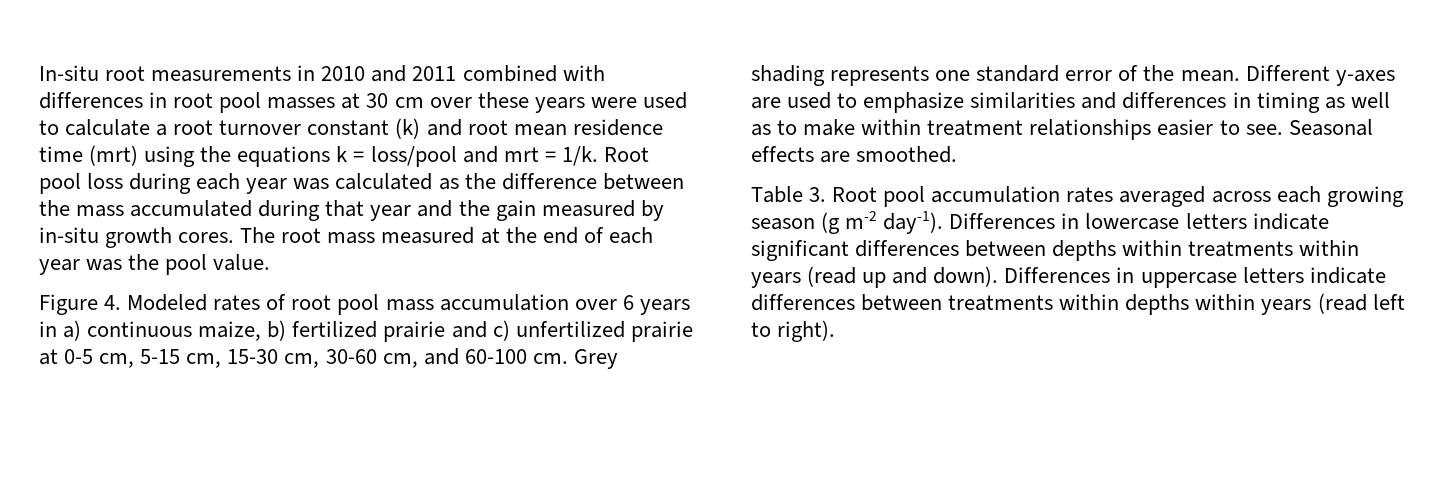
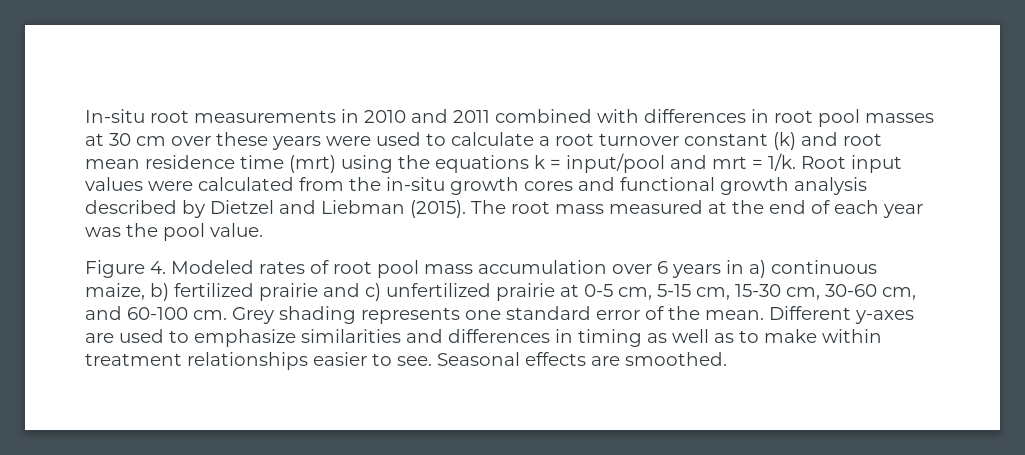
- In-situ root measurements in 2010 and 2011 combined with differences in root pool masses at 30 cm over these years were used to calculate a root turnover constant (k) and root mean residence time (mrt) using the equations k = loss/pool and mrt = 1/k.
+ In-situ root measurements in 2010 and 2011 combined with differences in root pool masses at 30 cm over these years were used to calculate a root turnover constant (k) and root mean residence time (mrt) using the equations k = input/pool and mrt = 1/k.
- Root pool loss during each year was calculated as the difference between the mass accumulated during that year and the gain measured by in-situ growth cores.
+ Root input values were calculated from the in-situ growth cores and functional growth analysis described by Dietzel and Liebman (2015).
- Table 3. Root pool accumulation rates averaged across each growing season (g m-2 day-1). Differences in lowercase letters indicate significant differences between depths within treatments within years (read up and down). Differences in uppercase letters indicate differences between treatments within depths within years (read left to right).

